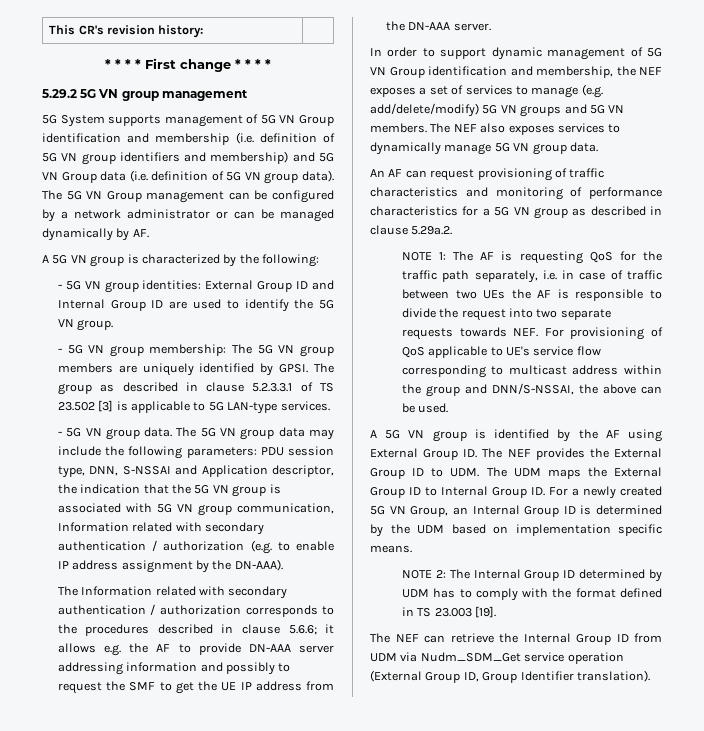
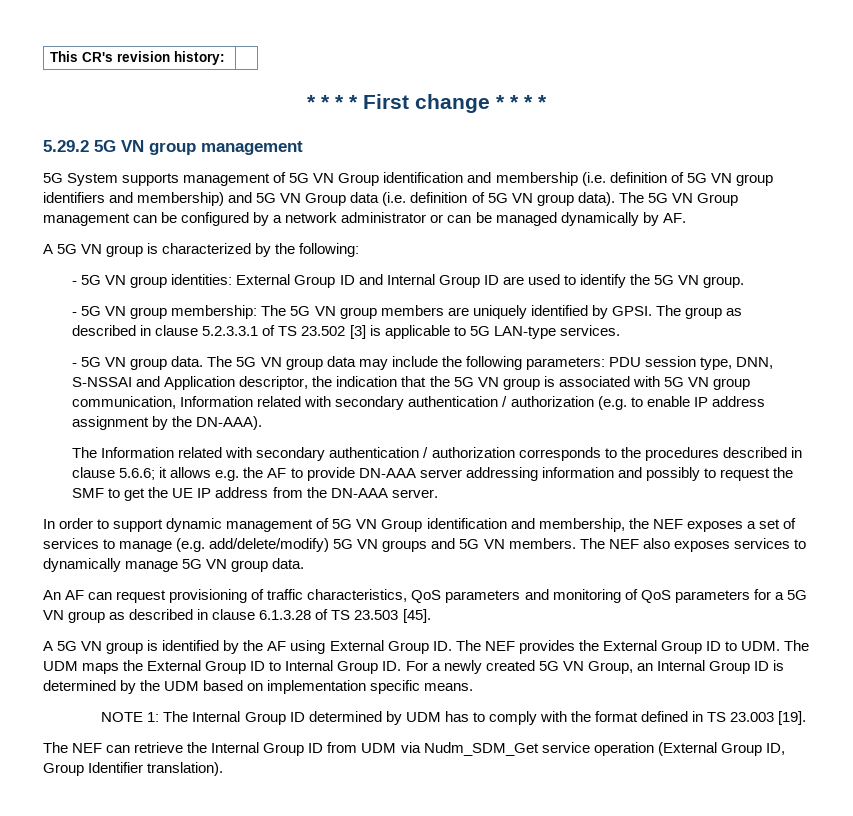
- An AF can request provisioning of traffic characteristics and monitoring of performance characteristics for a 5G VN group as described in clause 5.29a.2.
- NOTE 1: The AF is requesting QoS for the traffic path separately, i.e. in case of traffic between two UEs the AF is responsible to divide the request into two separate requests towards NEF. For provisioning of QoS applicable to UE's service flow corresponding to multicast address within the group and DNN/S-NSSAI, the above can be used.
+ An AF can request provisioning of traffic characteristics, QoS parameters and monitoring of QoS parameters for a 5G VN group as described in clause 6.1.3.28 of TS 23.503 [45].
- NOTE 2: The Internal Group ID determined by UDM has to comply with the format defined in TS 23.003 [19].
+ NOTE 1: The Internal Group ID determined by UDM has to comply with the format defined in TS 23.003 [19].

